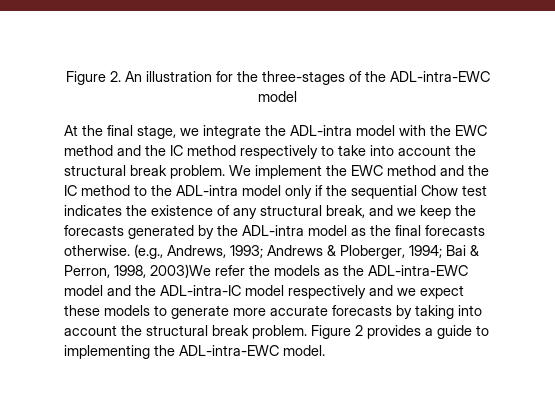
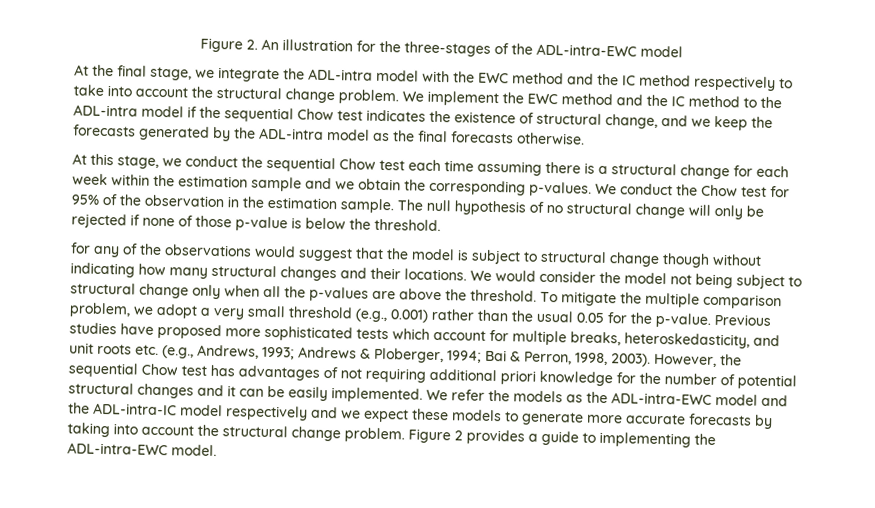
- At the final stage, we integrate the ADL-intra model with the EWC method and the IC method respectively to take into account the structural break problem.
+ At the final stage, we integrate the ADL-intra model with the EWC method and the IC method respectively to take into account the structural change problem.
- We implement the EWC method and the IC method to the ADL-intra model only if the sequential Chow test indicates the existence of any structural break, and we keep the forecasts generated by the ADL-intra model as the final forecasts otherwise. (e.g., Andrews, 1993;
+ We implement the EWC method and the IC method to the ADL-intra model if the sequential Chow test indicates the existence of structural change, and we keep the forecasts generated by the ADL-intra model as the final forecasts otherwise.
+ At this stage, we conduct the sequential Chow test each time assuming there is a structural change for each week within the estimation sample and we obtain the corresponding p-values. We conduct the Chow test for 95% of the observation in the estimation sample. The null hypothesis of no structural change will only be rejected if none of those p-value is below the threshold.
+ for any of the observations would suggest that the model is subject to structural change though without indicating how many structural changes and their locations. We would consider the model not being subject to structural change only when all the p-values are above the threshold. To mitigate the multiple comparison problem, we adopt a very small threshold (e.g., 0.001) rather than the usual 0.05 for the p-value. Previous studies have proposed more sophisticated tests which account for multiple breaks, heteroskedasticity, and unit roots etc. (e.g., Andrews, 1993;
- Bai & Perron, 1998, 2003)We refer the models as the ADL-intra-EWC model and the ADL-intra-IC model respectively and we expect these models to generate more accurate forecasts by taking into account the structural break problem.
+ Bai & Perron, 1998, 2003). However, the sequential Chow test has advantages of not requiring additional priori knowledge for the number of potential structural changes and it can be easily implemented. We refer the models as the ADL-intra-EWC model and the ADL-intra-IC model respectively and we expect these models to generate more accurate forecasts by taking into account the structural change problem.

